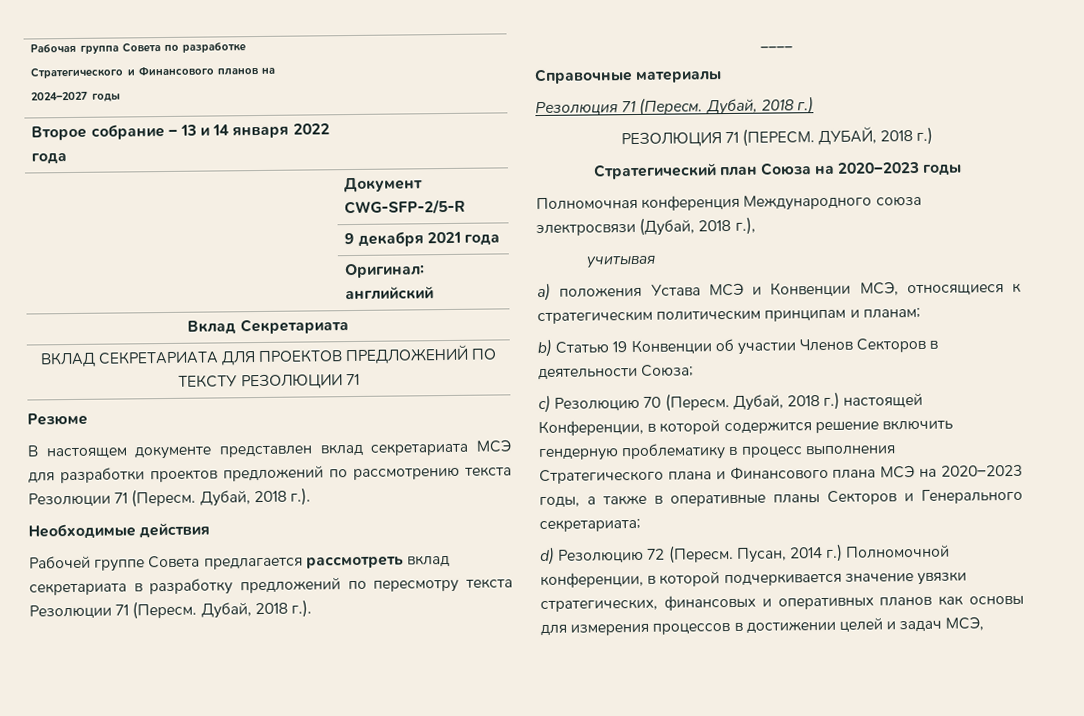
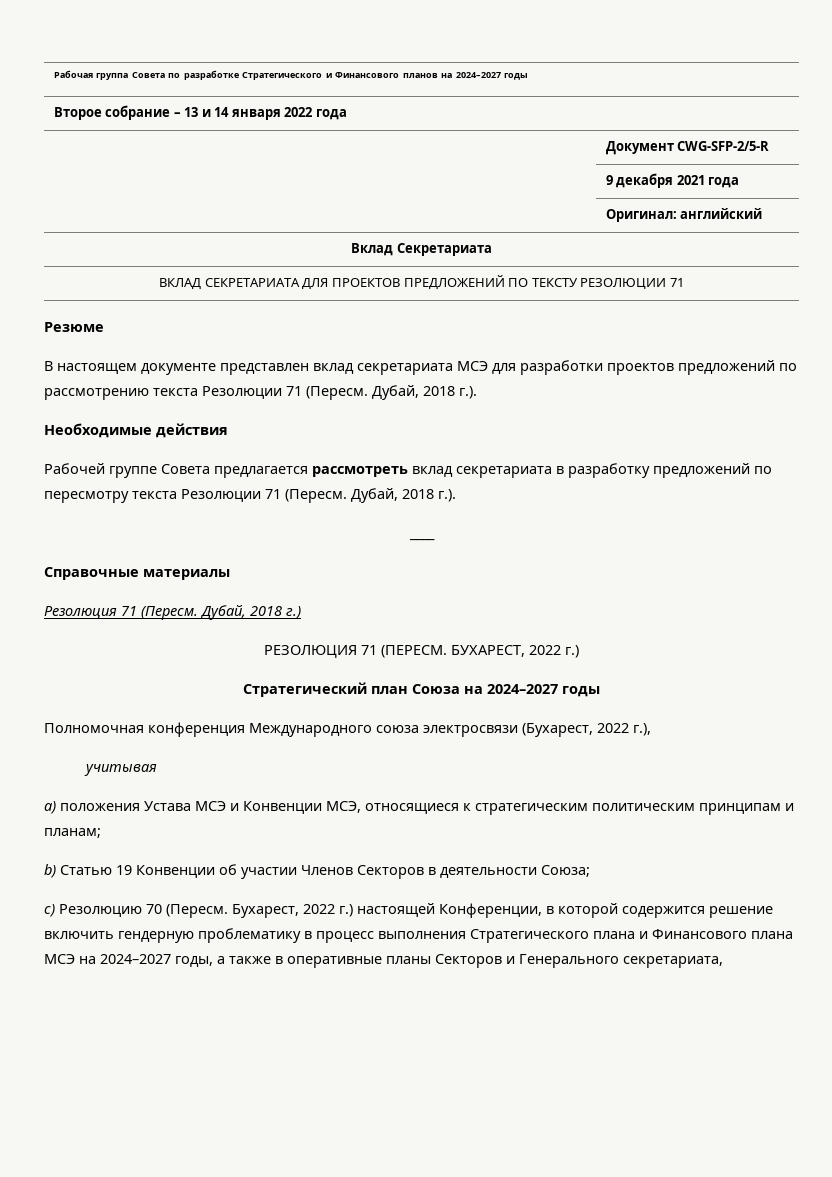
- ДУБАЙ, 2018 г.)
+ БУХАРЕСТ, 2022 г.)
- Стратегический план Союза на 2020–2023 годы
+ Стратегический план Союза на 2024–2027 годы
- Полномочная конференция Международного союза электросвязи (Дубай, 2018 г.),
+ Полномочная конференция Международного союза электросвязи (Бухарест, 2022 г.),
- Дубай, 2018 г.) настоящей Конференции, в которой содержится решение включить гендерную проблематику в процесс выполнения Стратегического плана и Финансового плана МСЭ на 2020–2023 годы, а также в оперативные планы Секторов и Генерального секретариата;
- d) Резолюцию 72 (Пересм. Пусан, 2014 г.) Полномочной конференции, в которой подчеркивается значение увязки стратегических, финансовых и оперативных планов как основы для измерения процессов в достижении целей и задач МСЭ,
+ Бухарест, 2022 г.) настоящей Конференции, в которой содержится решение включить гендерную проблематику в процесс выполнения Стратегического плана и Финансового плана МСЭ на 2024–2027 годы, а также в оперативные планы Секторов и Генерального секретариата,

